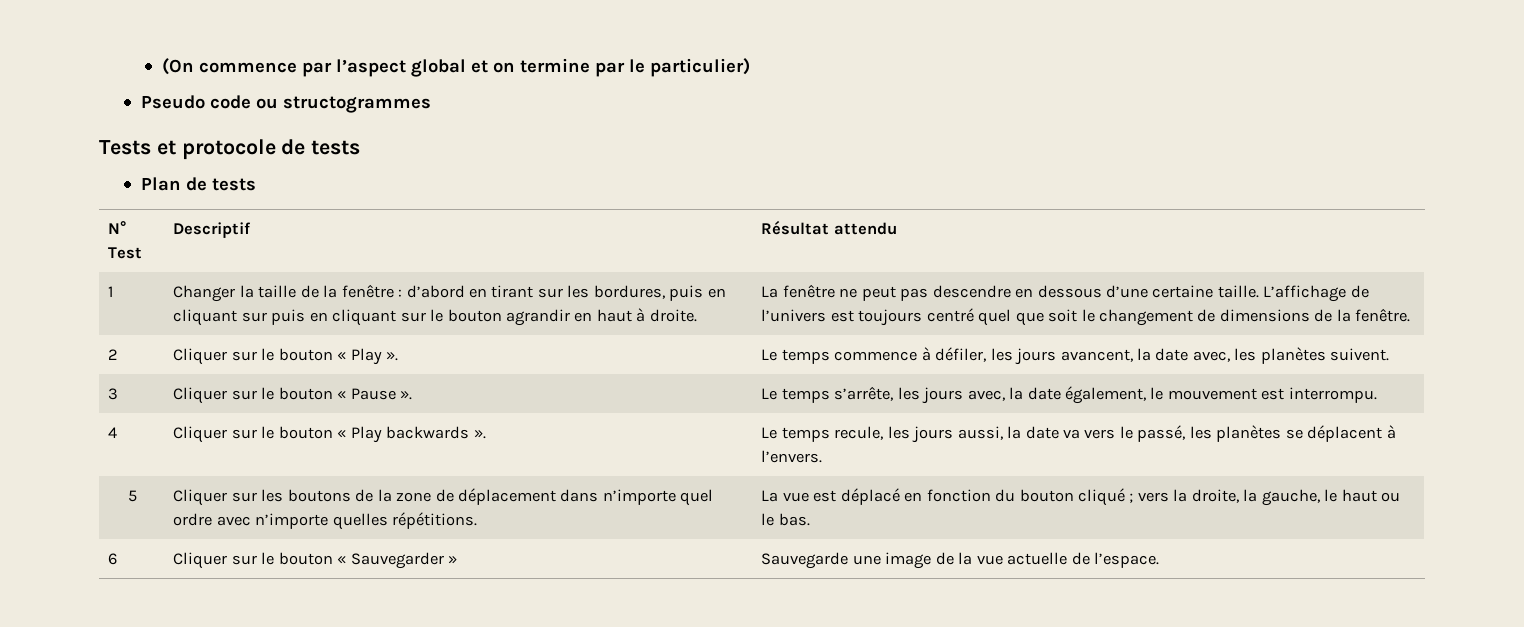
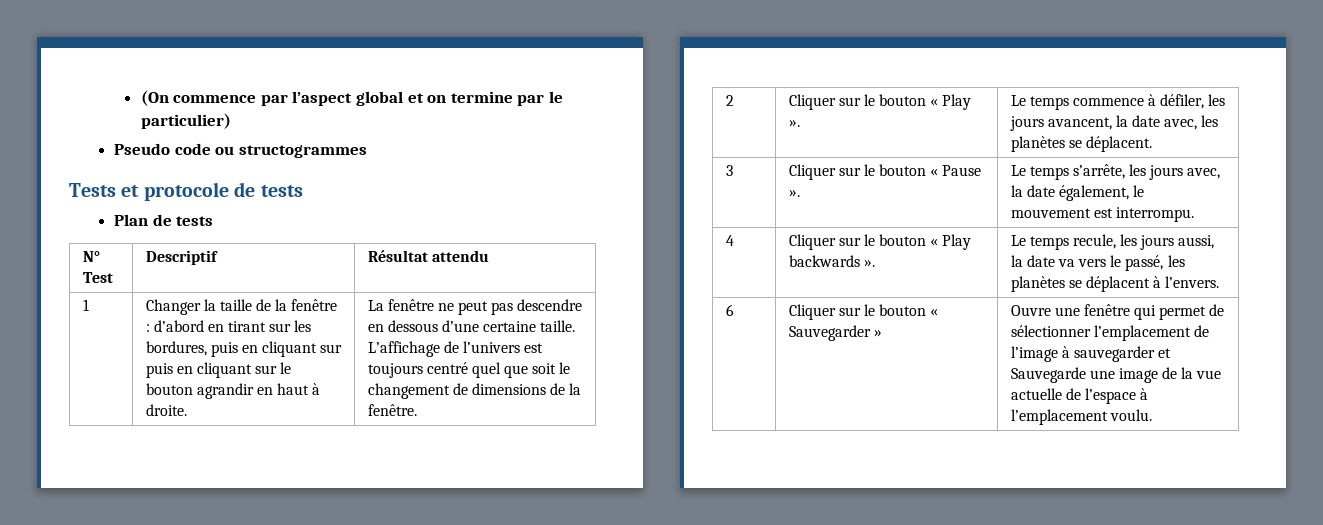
- 2 | Cliquer sur le bouton « Play ». | Le temps commence à défiler, les jours avancent, la date avec, les planètes suivent.
+ 2 | Cliquer sur le bouton « Play ». | Le temps commence à défiler, les jours avancent, la date avec, les planètes se déplacent.
- 5 | Cliquer sur les boutons de la zone de déplacement dans n’importe quel ordre avec n’importe quelles répétitions. | La vue est déplacé en fonction du bouton cliqué ; vers la droite, la gauche, le haut ou le bas.
- 6 | Cliquer sur le bouton « Sauvegarder » | Sauvegarde une image de la vue actuelle de l’espace.
+ 6 | Cliquer sur le bouton « Sauvegarder » | Ouvre une fenêtre qui permet de sélectionner l’emplacement de l’image à sauvegarder et Sauvegarde une image de la vue actuelle de l’espace à l’emplacement voulu.

